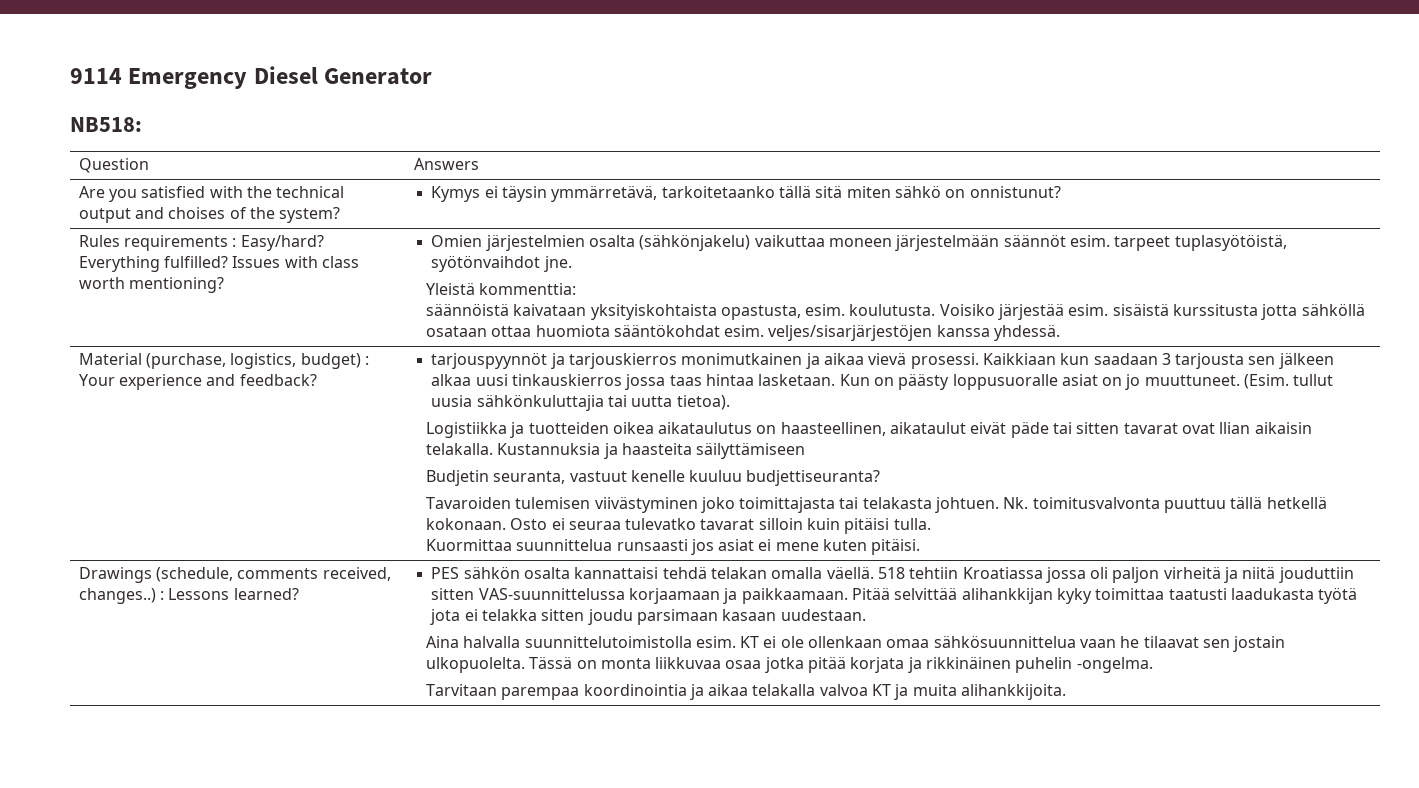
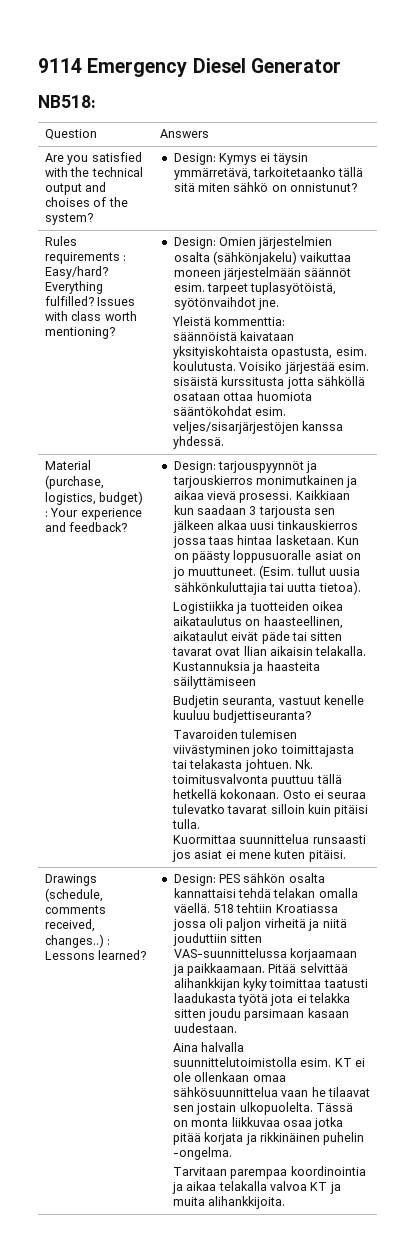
- Are you satisfied with the technical output and choises of the system? | Kymys ei täysin ymmärretävä, tarkoitetaanko tällä sitä miten sähkö on onnistunut?
+ Are you satisfied with the technical output and choises of the system? | Design: Kymys ei täysin ymmärretävä, tarkoitetaanko tällä sitä miten sähkö on onnistunut?
- Omien järjestelmien osalta (sähkönjakelu) vaikuttaa moneen järjestelmään säännöt esim. tarpeet tuplasyötöistä, syötönvaihdot jne.
+ Design: Omien järjestelmien osalta (sähkönjakelu) vaikuttaa moneen järjestelmään säännöt esim. tarpeet tuplasyötöistä, syötönvaihdot jne.
- tarjouspyynnöt ja tarjouskierros monimutkainen ja aikaa vievä prosessi.
+ Design: tarjouspyynnöt ja tarjouskierros monimutkainen ja aikaa vievä prosessi.
- PES sähkön osalta kannattaisi tehdä telakan omalla väellä.
+ Design: PES sähkön osalta kannattaisi tehdä telakan omalla väellä.

